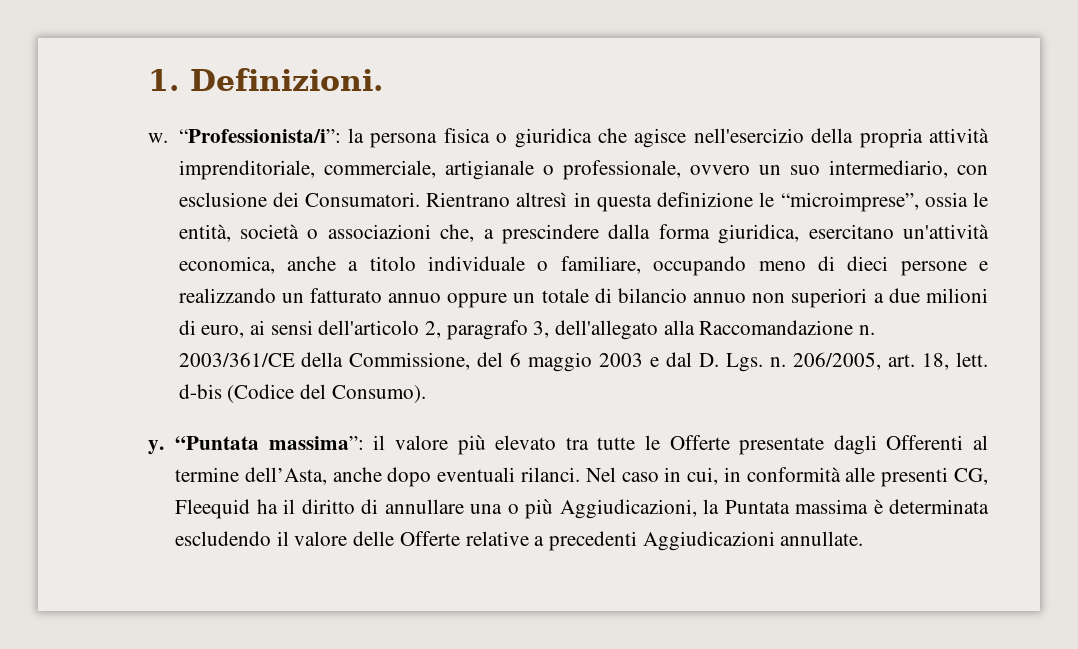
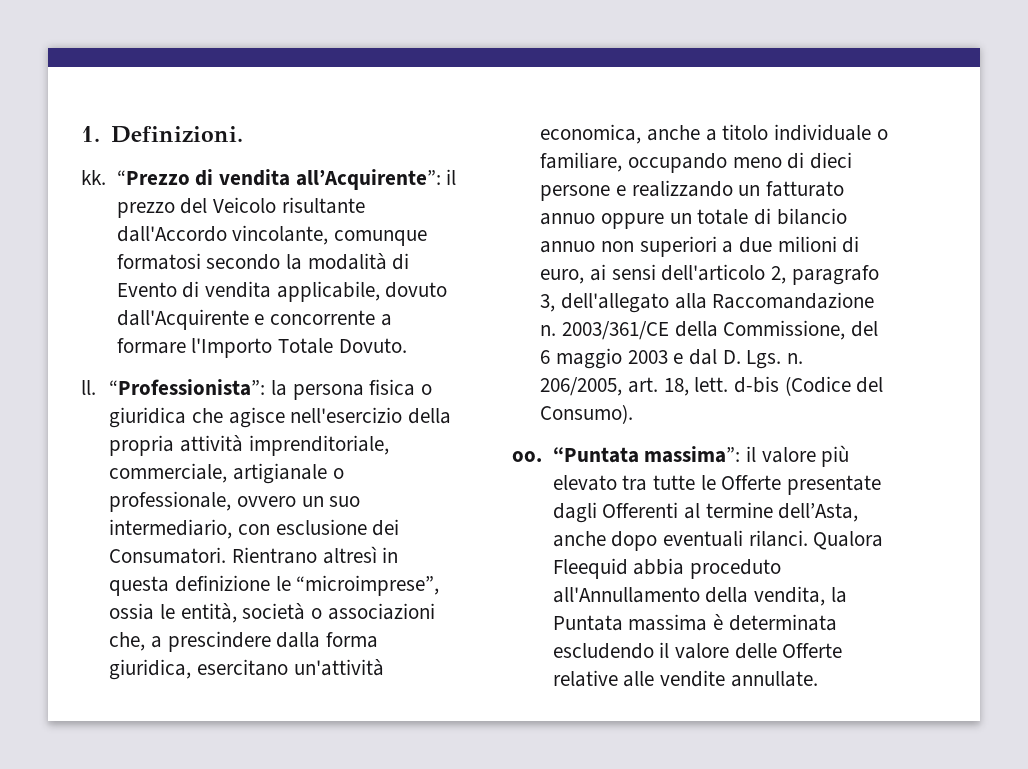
- w. “Professionista/i”: la persona fisica o giuridica che agisce nell'esercizio della propria attività imprenditoriale, commerciale, artigianale o professionale, ovvero un suo intermediario, con esclusione dei Consumatori.
+ kk. “Prezzo di vendita all’Acquirente”: il prezzo del Veicolo risultante dall'Accordo vincolante, comunque formatosi secondo la modalità di Evento di vendita applicabile, dovuto dall'Acquirente e concorrente a formare l'Importo Totale Dovuto.
+ ll. “Professionista”: la persona fisica o giuridica che agisce nell'esercizio della propria attività imprenditoriale, commerciale, artigianale o professionale, ovvero un suo intermediario, con esclusione dei Consumatori.
- y.
+ oo.
- Nel caso in cui, in conformità alle presenti CG, Fleequid ha il diritto di annullare una o più Aggiudicazioni, la Puntata massima è determinata escludendo il valore delle Offerte relative a precedenti Aggiudicazioni annullate.
+ Qualora Fleequid abbia proceduto all'Annullamento della vendita, la Puntata massima è determinata escludendo il valore delle Offerte relative alle vendite annullate.

